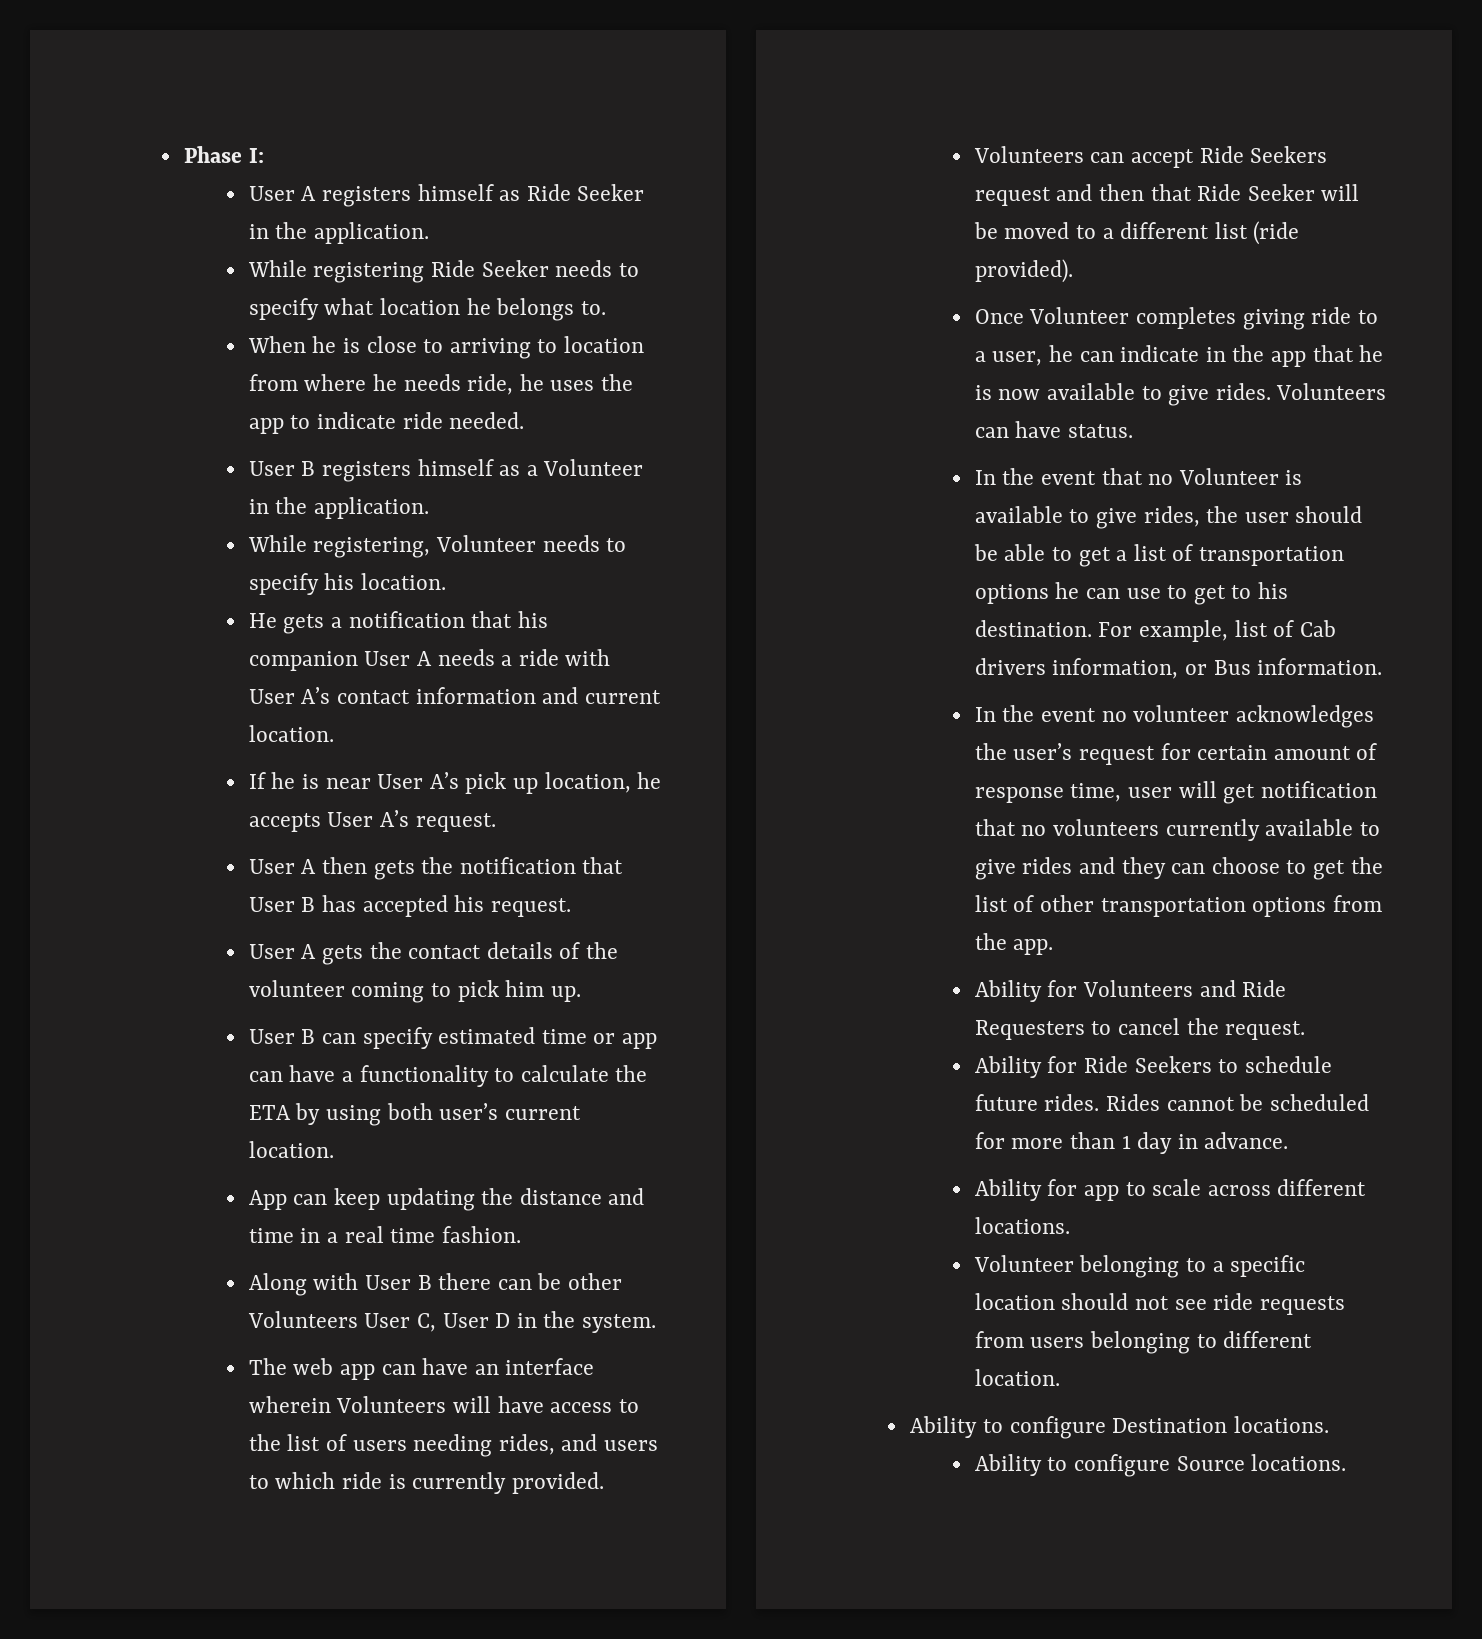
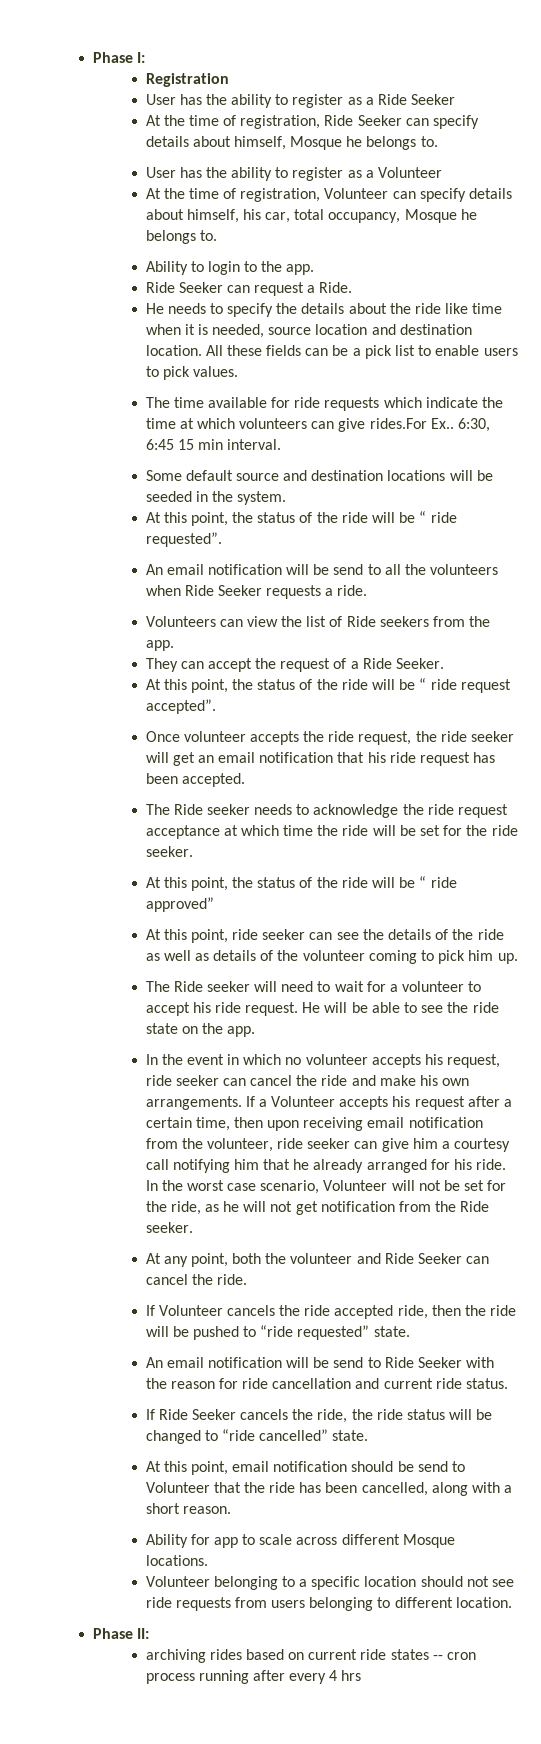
- User A registers himself as Ride Seeker in the application.
- While registering Ride Seeker needs to specify what location he belongs to.
- When he is close to arriving to location from where he needs ride, he uses the app to indicate ride needed.
- User B registers himself as a Volunteer in the application.
- While registering, Volunteer needs to specify his location.
- He gets a notification that his companion User A needs a ride with User A’s contact information and current location.
- If he is near User A’s pick up location, he accepts User A’s request.
- User A then gets the notification that User B has accepted his request.
- User A gets the contact details of the volunteer coming to pick him up.
+ Registration
+ User has the ability to register as a Ride Seeker
+ At the time of registration, Ride Seeker can specify details about himself, Mosque he belongs to.
+ User has the ability to register as a Volunteer
+ At the time of registration, Volunteer can specify details about himself, his car, total occupancy, Mosque he belongs to.
+ Ability to login to the app.
+ Ride Seeker can request a Ride.
+ He needs to specify the details about the ride like time when it is needed, source location and destination location. All these fields can be a pick list to enable users to pick values.
+ The time available for ride requests which indicate the time at which volunteers can give rides.For Ex.. 6:30, 6:45 15 min interval.
+ Some default source and destination locations will be seeded in the system.
+ At this point, the status of the ride will be “ ride requested”.
+ An email notification will be send to all the volunteers when Ride Seeker requests a ride.
+ Volunteers can view the list of Ride seekers from the app.
+ They can accept the request of a Ride Seeker.
+ At this point, the status of the ride will be “ ride request accepted”.
+ Once volunteer accepts the ride request, the ride seeker will get an email notification that his ride request has been accepted.
+ The Ride seeker needs to acknowledge the ride request acceptance at which time the ride will be set for the ride seeker.
+ At this point, the status of the ride will be “ ride approved”
+ At this point, ride seeker can see the details of the ride as well as details of the volunteer coming to pick him up.
- User B can specify estimated time or app can have a functionality to calculate the ETA by using both user’s current location.
- App can keep updating the distance and time in a real time fashion.
- Along with User B there can be other Volunteers User C, User D in the system.
- The web app can have an interface wherein Volunteers will have access to the list of users needing rides, and users to which ride is currently provided.
- Volunteers can accept Ride Seekers request and then that Ride Seeker will be moved to a different list (ride provided).
- Once Volunteer completes giving ride to a user, he can indicate in the app that he is now available to give rides. Volunteers can have status.
- In the event that no Volunteer is available to give rides, the user should be able to get a list of transportation options he can use to get to his destination. For example, list of Cab drivers information, or Bus information.
- In the event no volunteer acknowledges the user’s request for certain amount of response time, user will get notification that no volunteers currently available to give rides and they can choose to get the list of other transportation options from the app.
- Ability for Volunteers and Ride Requesters to cancel the request.
- Ability for Ride Seekers to schedule future rides. Rides cannot be scheduled for more than 1 day in advance.
+ The Ride seeker will need to wait for a volunteer to accept his ride request. He will be able to see the ride state on the app.
+ In the event in which no volunteer accepts his request, ride seeker can cancel the ride and make his own arrangements. If a Volunteer accepts his request after a certain time, then upon receiving email notification from the volunteer, ride seeker can give him a courtesy call notifying him that he already arranged for his ride. In the worst case scenario, Volunteer will not be set for the ride, as he will not get notification from the Ride seeker.
+ At any point, both the volunteer and Ride Seeker can cancel the ride.
+ If Volunteer cancels the ride accepted ride, then the ride will be pushed to “ride requested” state.
+ An email notification will be send to Ride Seeker with the reason for ride cancellation and current ride status.
+ If Ride Seeker cancels the ride, the ride status will be changed to “ride cancelled” state.
+ At this point, email notification should be send to Volunteer that the ride has been cancelled, along with a short reason.
- Ability for app to scale across different locations.
+ Ability for app to scale across different Mosque locations.
- Ability to configure Destination locations.
- Ability to configure Source locations.
+ Phase II:
+ archiving rides based on current ride states -- cron process running after every 4 hrs

